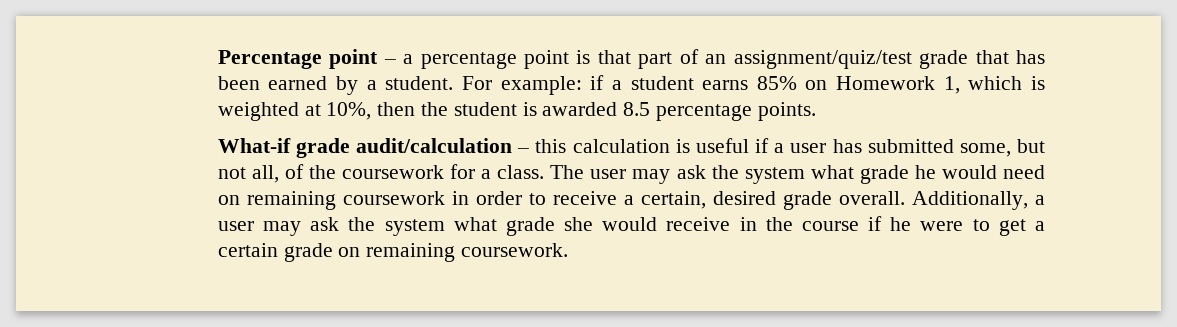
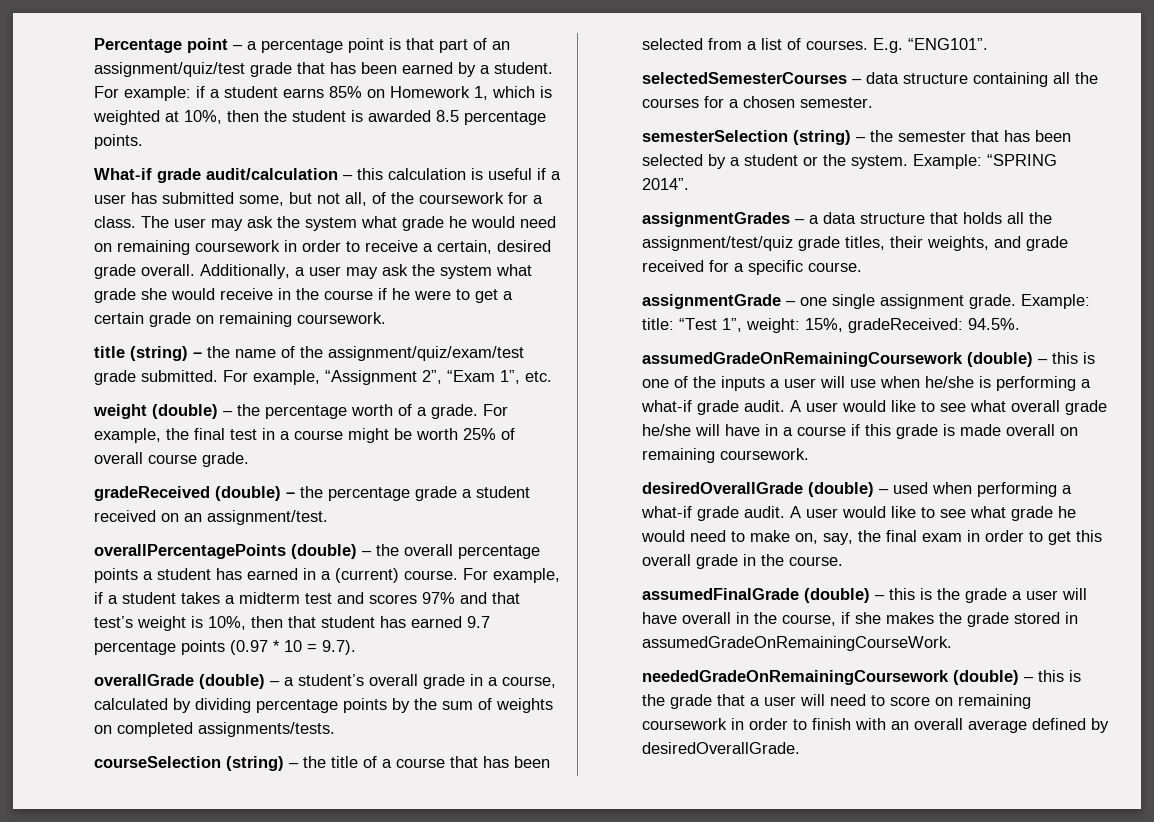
+ title (string) – the name of the assignment/quiz/exam/test grade submitted. For example, “Assignment 2”, “Exam 1”, etc.
+ weight (double) – the percentage worth of a grade. For example, the final test in a course might be worth 25% of overall course grade.
+ gradeReceived (double) – the percentage grade a student received on an assignment/test.
+ overallPercentagePoints (double) – the overall percentage points a student has earned in a (current) course. For example, if a student takes a midterm test and scores 97% and that test’s weight is 10%, then that student has earned 9.7 percentage points (0.97 * 10 = 9.7).
+ overallGrade (double) – a student’s overall grade in a course, calculated by dividing percentage points by the sum of weights on completed assignments/tests.
+ courseSelection (string) – the title of a course that has been selected from a list of courses. E.g. “ENG101”.
+ selectedSemesterCourses – data structure containing all the courses for a chosen semester.
+ semesterSelection (string) – the semester that has been selected by a student or the system. Example: “SPRING 2014”.
+ assignmentGrades – a data structure that holds all the assignment/test/quiz grade titles, their weights, and grade received for a specific course.
+ assignmentGrade – one single assignment grade. Example: title: “Test 1”, weight: 15%, gradeReceived: 94.5%.
+ assumedGradeOnRemainingCoursework (double) – this is one of the inputs a user will use when he/she is performing a what-if grade audit. A user would like to see what overall grade he/she will have in a course if this grade is made overall on remaining coursework.
+ desiredOverallGrade (double) – used when performing a what-if grade audit. A user would like to see what grade he would need to make on, say, the final exam in order to get this overall grade in the course.
+ assumedFinalGrade (double) – this is the grade a user will have overall in the course, if she makes the grade stored in assumedGradeOnRemainingCourseWork.
+ neededGradeOnRemainingCoursework (double) – this is the grade that a user will need to score on remaining coursework in order to finish with an overall average defined by desiredOverallGrade.

